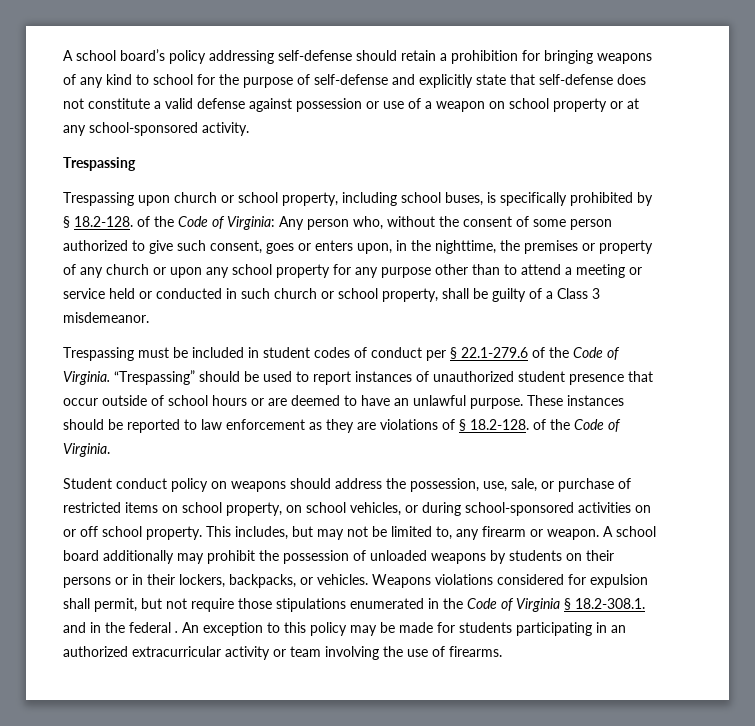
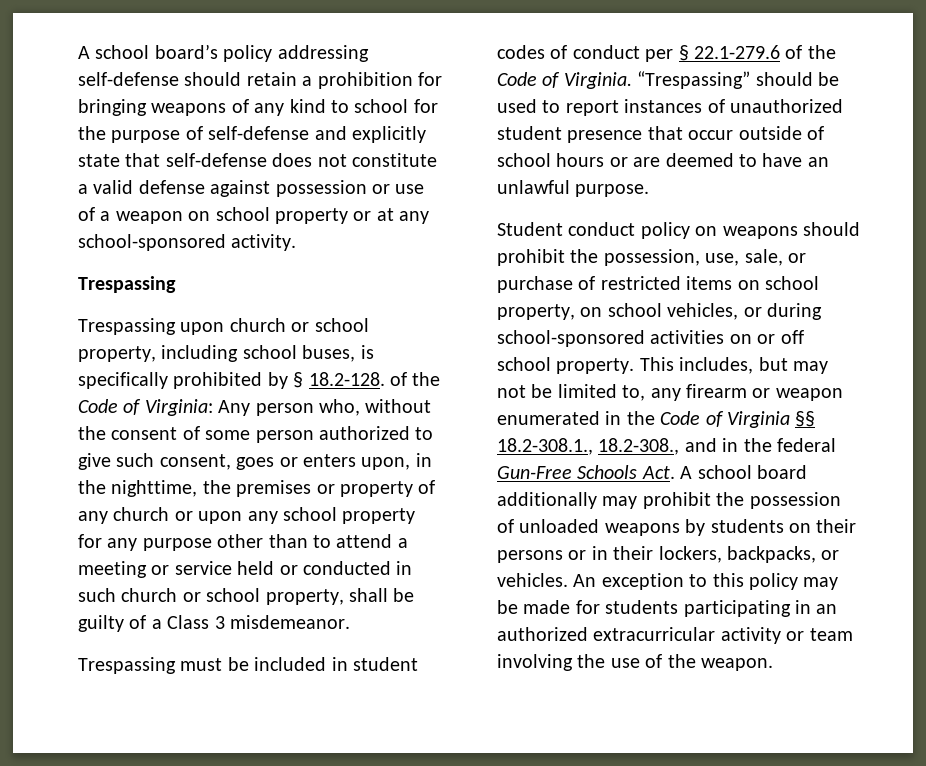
- These instances should be reported to law enforcement as they are violations of § 18.2-128. of the Code of Virginia.
- Student conduct policy on weapons should address the possession, use, sale, or purchase of restricted items on school property, on school vehicles, or during school-sponsored activities on or off school property.
+ Student conduct policy on weapons should prohibit the possession, use, sale, or purchase of restricted items on school property, on school vehicles, or during school-sponsored activities on or off school property.
- This includes, but may not be limited to, any firearm or weapon. A school board additionally may prohibit the possession of unloaded weapons by students on their persons or in their lockers, backpacks, or vehicles.
+ This includes, but may not be limited to, any firearm or weapon enumerated in the Code of Virginia §§ 18.2-308.1., 18.2-308., and in the federal Gun-Free Schools Act. A school board additionally may prohibit the possession of unloaded weapons by students on their persons or in their lockers, backpacks, or vehicles.
- Weapons violations considered for expulsion shall permit, but not require those stipulations enumerated in the Code of Virginia § 18.2-308.1. and in the federal .
- An exception to this policy may be made for students participating in an authorized extracurricular activity or team involving the use of firearms.
+ An exception to this policy may be made for students participating in an authorized extracurricular activity or team involving the use of the weapon.

